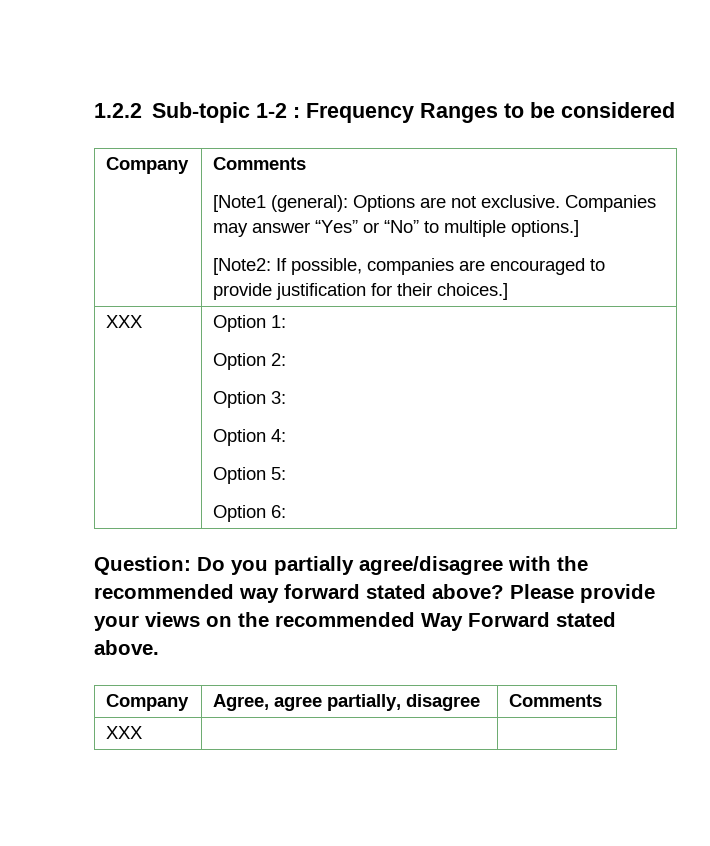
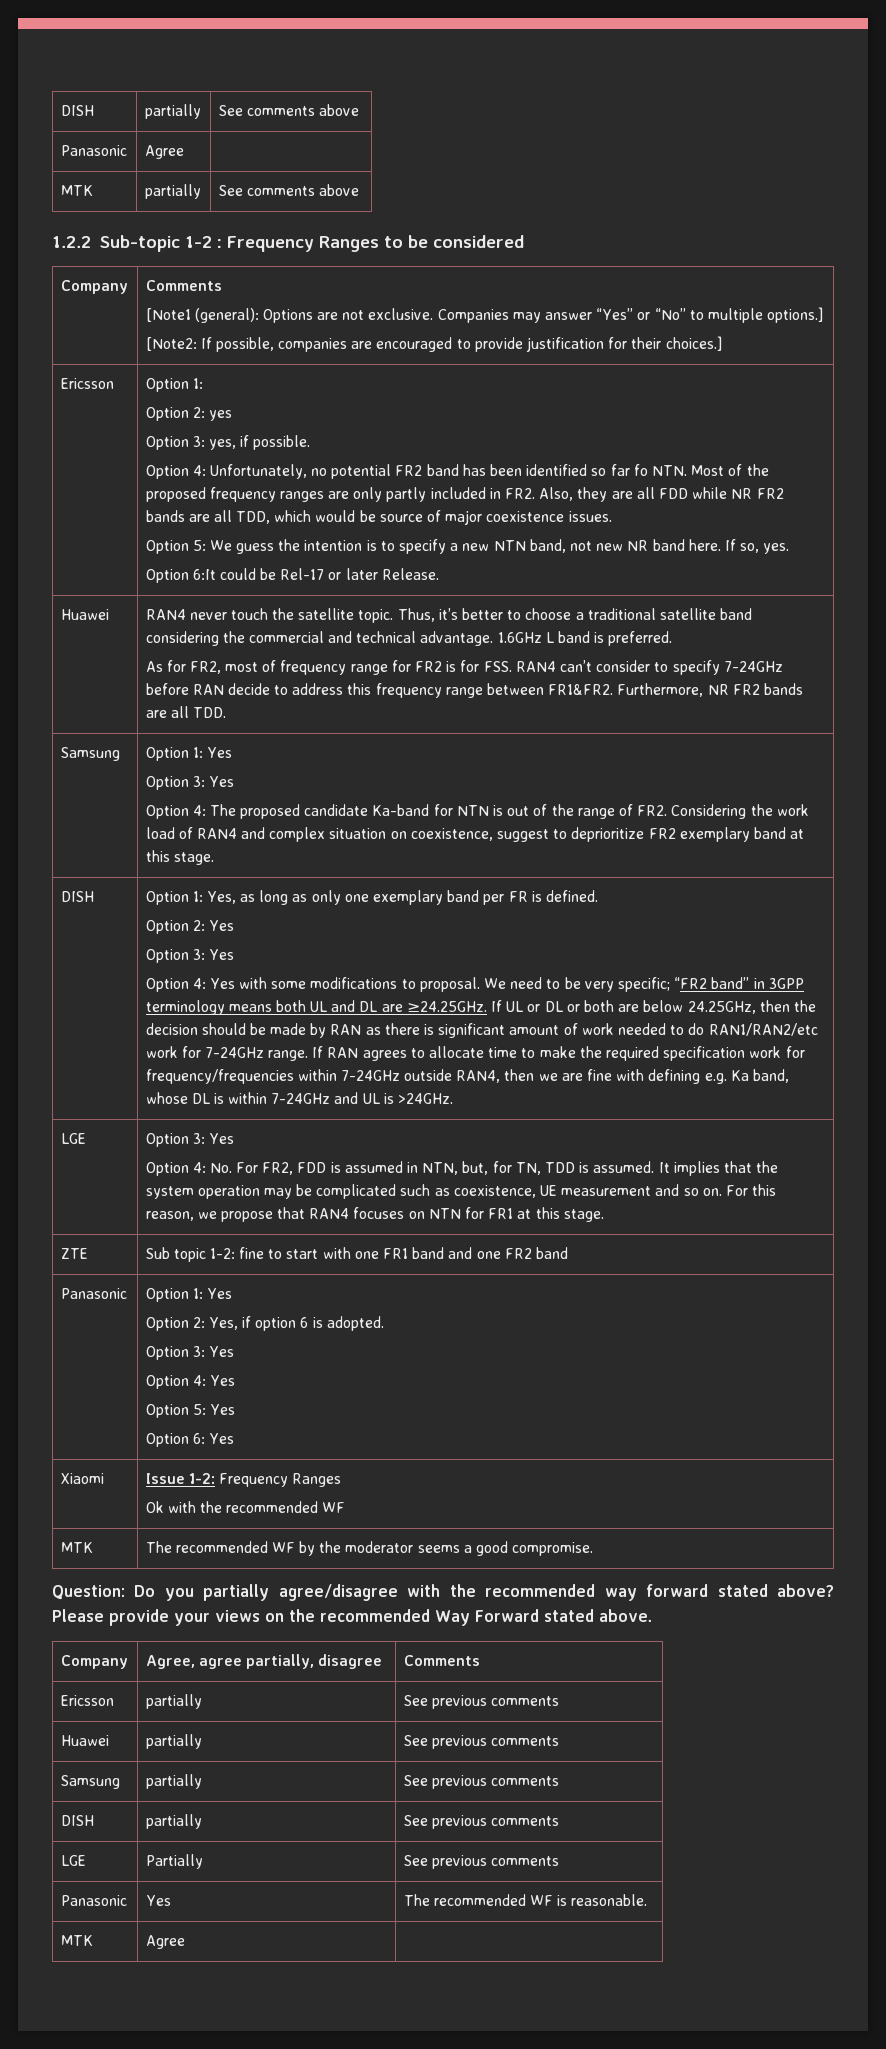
+ DISH | partially | See comments above
+ Panasonic | Agree |
+ MTK | partially | See comments above
  Company | Comments
  [Note1 (general): Options are not exclusive. Companies may answer “Yes” or “No” to multiple options.]
  [Note2: If possible, companies are encouraged to provide justification for their choices.]
- XXX
+ Ericsson
- Option 2:
- Option 3:
- Option 4:
- Option 5:
- Option 6:
+ Option 2: yes
+ Option 3: yes, if possible.
+ Option 4: Unfortunately, no potential FR2 band has been identified so far fo NTN. Most of the proposed frequency ranges are only partly included in FR2. Also, they are all FDD while NR FR2 bands are all TDD, which would be source of major coexistence issues.
+ Option 5: We guess the intention is to specify a new NTN band, not new NR band here. If so, yes.
+ Option 6:It could be Rel-17 or later Release.
+ Huawei | RAN4 never touch the satellite topic. Thus, it’s better to choose a traditional satellite band considering the commercial and technical advantage. 1.6GHz L band is preferred.
+ As for FR2, most of frequency range for FR2 is for FSS. RAN4 can’t consider to specify 7-24GHz before RAN decide to address this frequency range between FR1&FR2. Furthermore, NR FR2 bands are all TDD.
+ Samsung | Option 1: Yes
+ Option 3: Yes
+ Option 4: The proposed candidate Ka-band for NTN is out of the range of FR2. Considering the work load of RAN4 and complex situation on coexistence, suggest to deprioritize FR2 exemplary band at this stage.
+ DISH | Option 1: Yes, as long as only one exemplary band per FR is defined.
+ Option 2: Yes
+ Option 3: Yes
+ Option 4: Yes with some modifications to proposal. We need to be very specific; “FR2 band” in 3GPP terminology means both UL and DL are ≥24.25GHz. If UL or DL or both are below 24.25GHz, then the decision should be made by RAN as there is significant amount of work needed to do RAN1/RAN2/etc work for 7-24GHz range. If RAN agrees to allocate time to make the required specification work for frequency/frequencies within 7-24GHz outside RAN4, then we are fine with defining e.g. Ka band, whose DL is within 7-24GHz and UL is >24GHz.
+ LGE | Option 3: Yes
+ Option 4: No. For FR2, FDD is assumed in NTN, but, for TN, TDD is assumed. It implies that the system operation may be complicated such as coexistence, UE measurement and so on. For this reason, we propose that RAN4 focuses on NTN for FR1 at this stage.
+ ZTE | Sub topic 1-2: fine to start with one FR1 band and one FR2 band
+ Panasonic | Option 1: Yes
+ Option 2: Yes, if option 6 is adopted.
+ Option 3: Yes
+ Option 4: Yes
+ Option 5: Yes
+ Option 6: Yes
+ Xiaomi | Issue 1-2: Frequency Ranges
+ Ok with the recommended WF
+ MTK | The recommended WF by the moderator seems a good compromise.
- XXX | |
+ Ericsson | partially | See previous comments
+ Huawei | partially | See previous comments
+ Samsung | partially | See previous comments
+ DISH | partially | See previous comments
+ LGE | Partially | See previous comments
+ Panasonic | Yes | The recommended WF is reasonable.
+ MTK | Agree |

